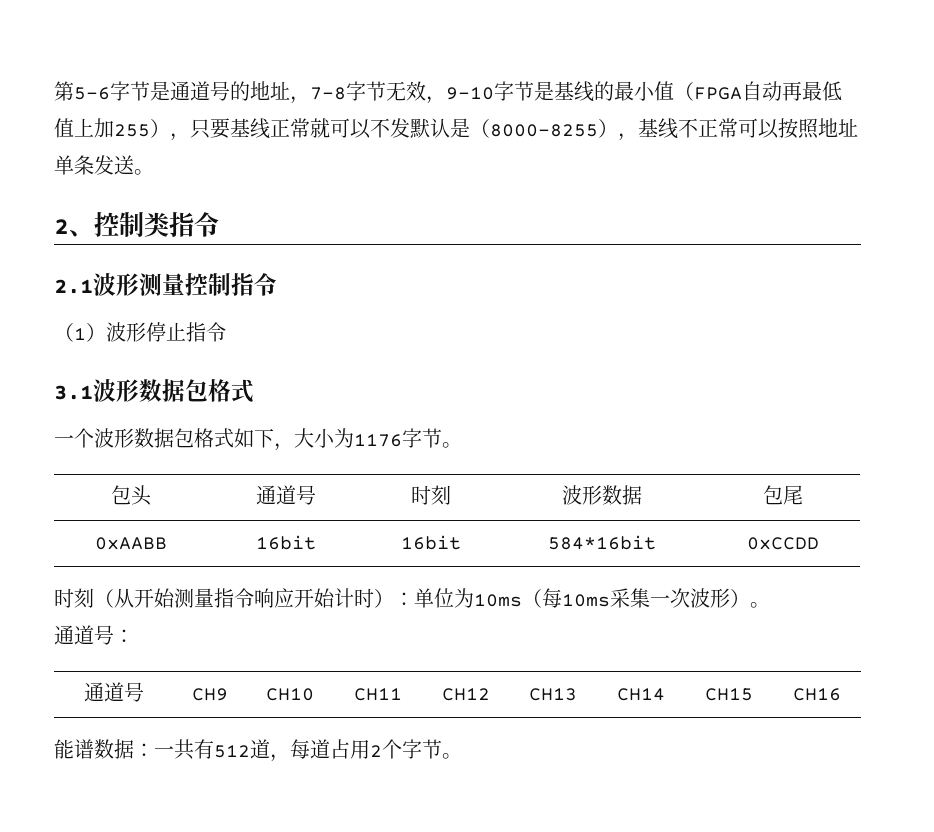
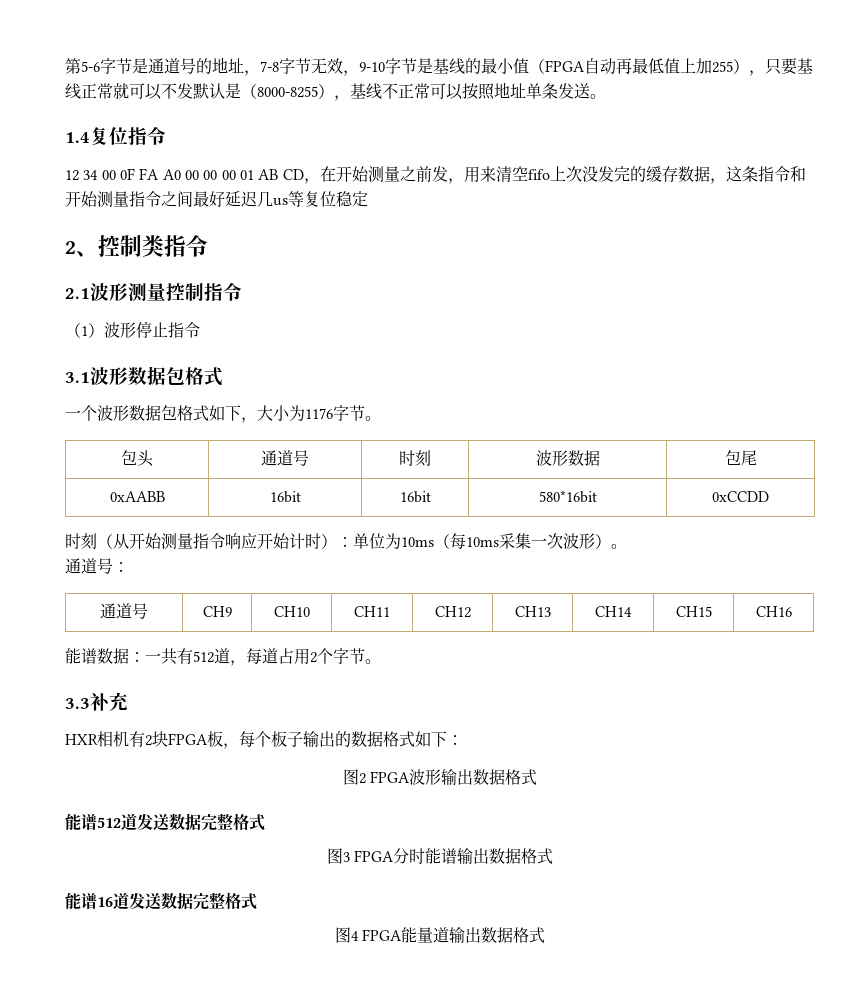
+ 1.4复位指令
+ 12 34 00 0F FA A0 00 00 00 01 AB CD，在开始测量之前发，用来清空fifo上次没发完的缓存数据，这条指令和开始测量指令之间最好延迟几us等复位稳定
- 0xAABB | 16bit | 16bit | 584*16bit | 0xCCDD
+ 0xAABB | 16bit | 16bit | 580*16bit | 0xCCDD
+ 3.3补充
+ HXR相机有2块FPGA板，每个板子输出的数据格式如下：
+ 图2 FPGA波形输出数据格式
+ 能谱512道发送数据完整格式
+ 图3 FPGA分时能谱输出数据格式
+ 能谱16道发送数据完整格式
+ 图4 FPGA能量道输出数据格式

